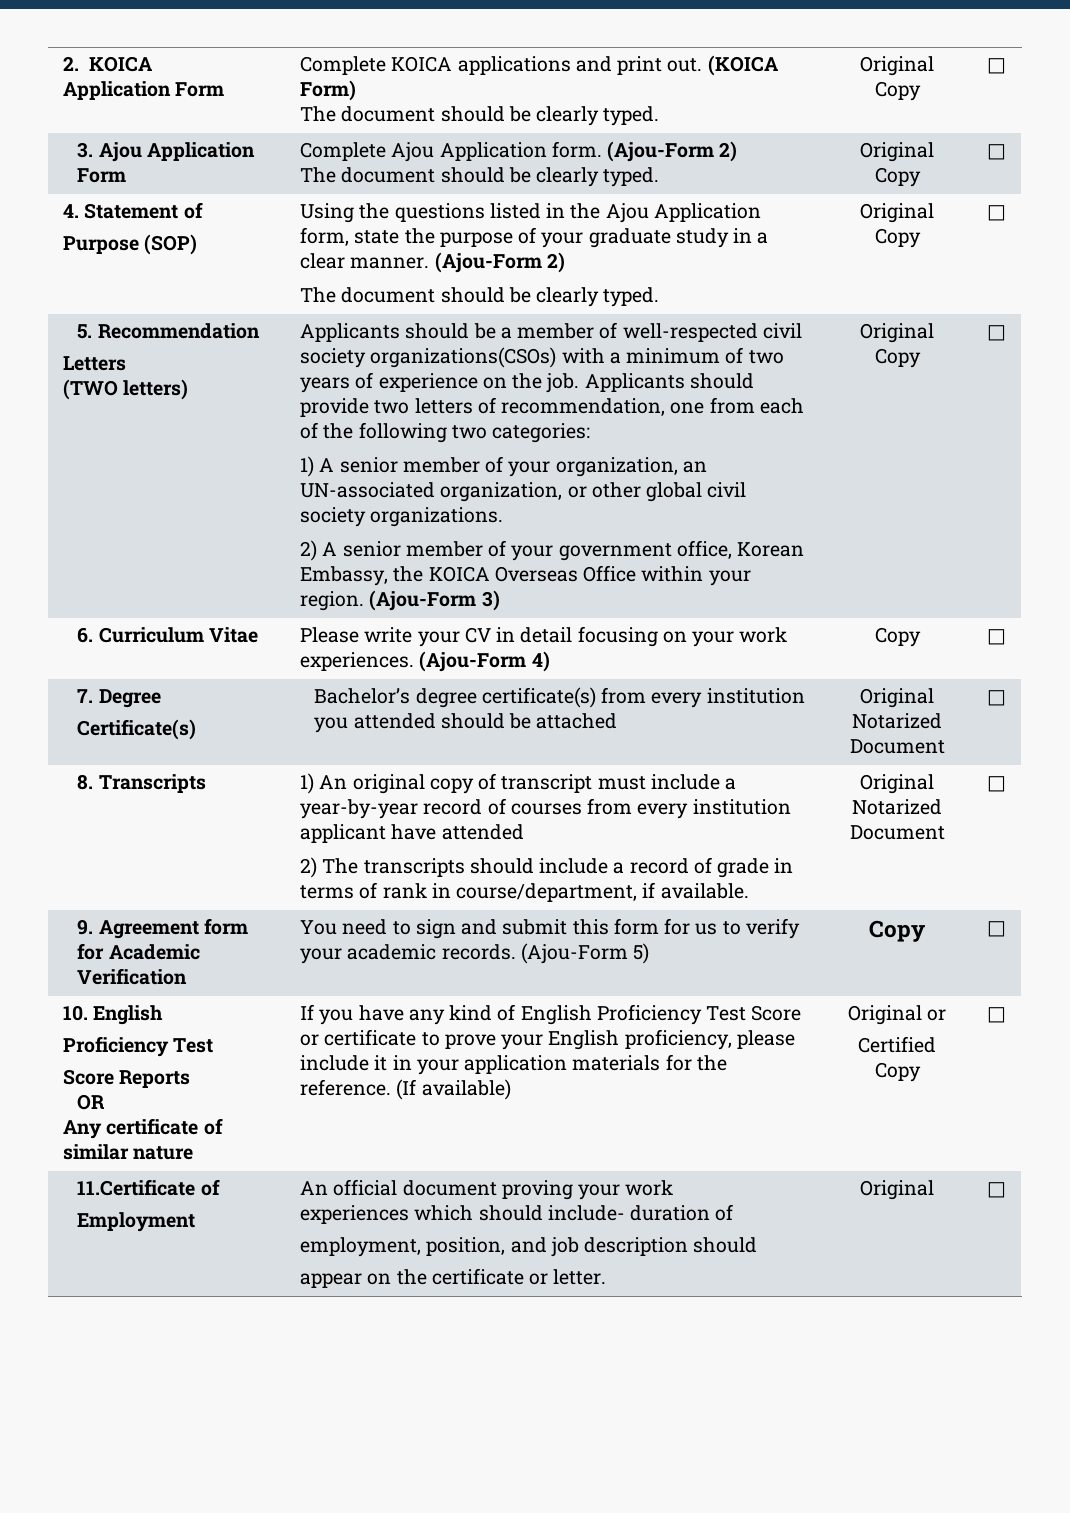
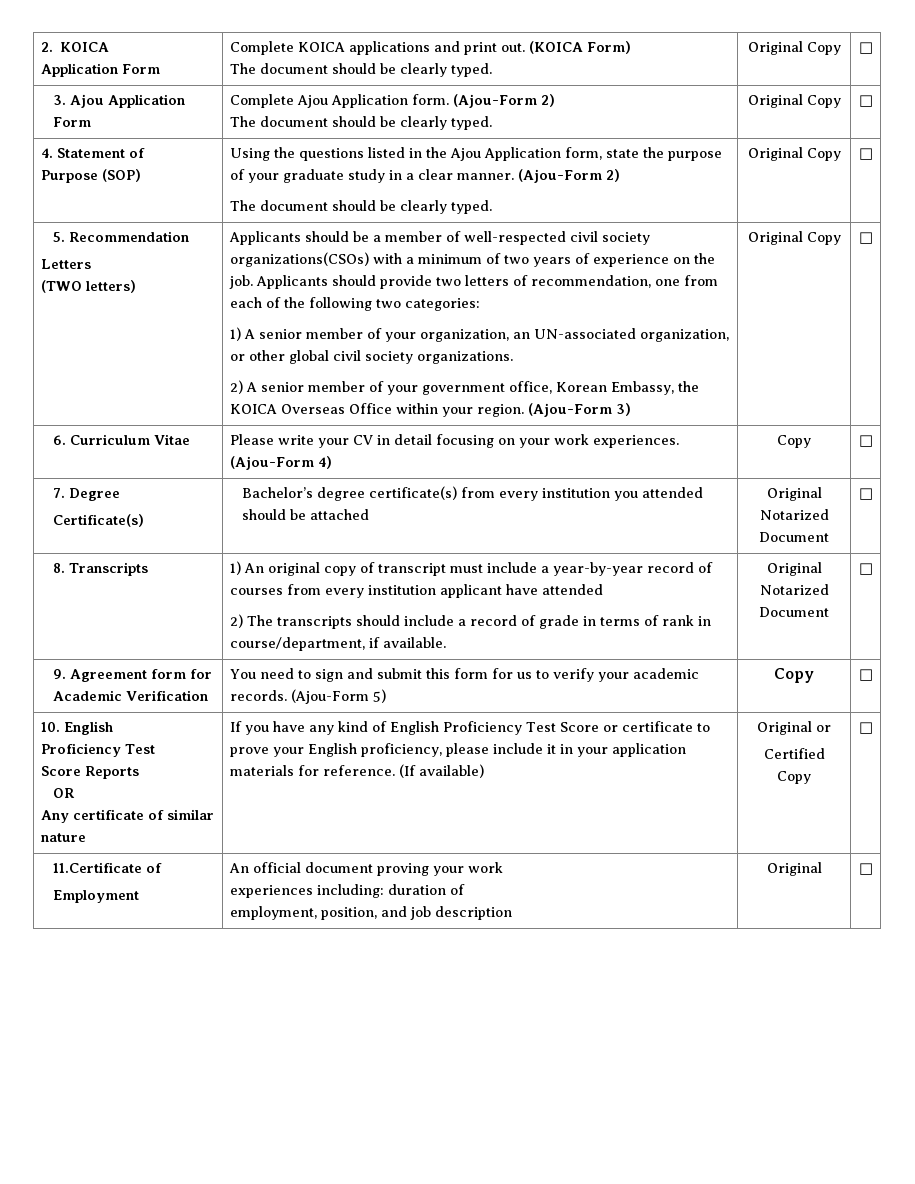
- If you have any kind of English Proficiency Test Score or certificate to prove your English proficiency, please include it in your application materials for the reference.
+ If you have any kind of English Proficiency Test Score or certificate to prove your English proficiency, please include it in your application materials for reference.
  11.Certificate of
  Employment | An official document proving your work
- experiences which should include- duration of
- employment, position, and job description should
- appear on the certificate or letter. | Original | □
+ experiences including: duration of
+ employment, position, and job description | Original | □

